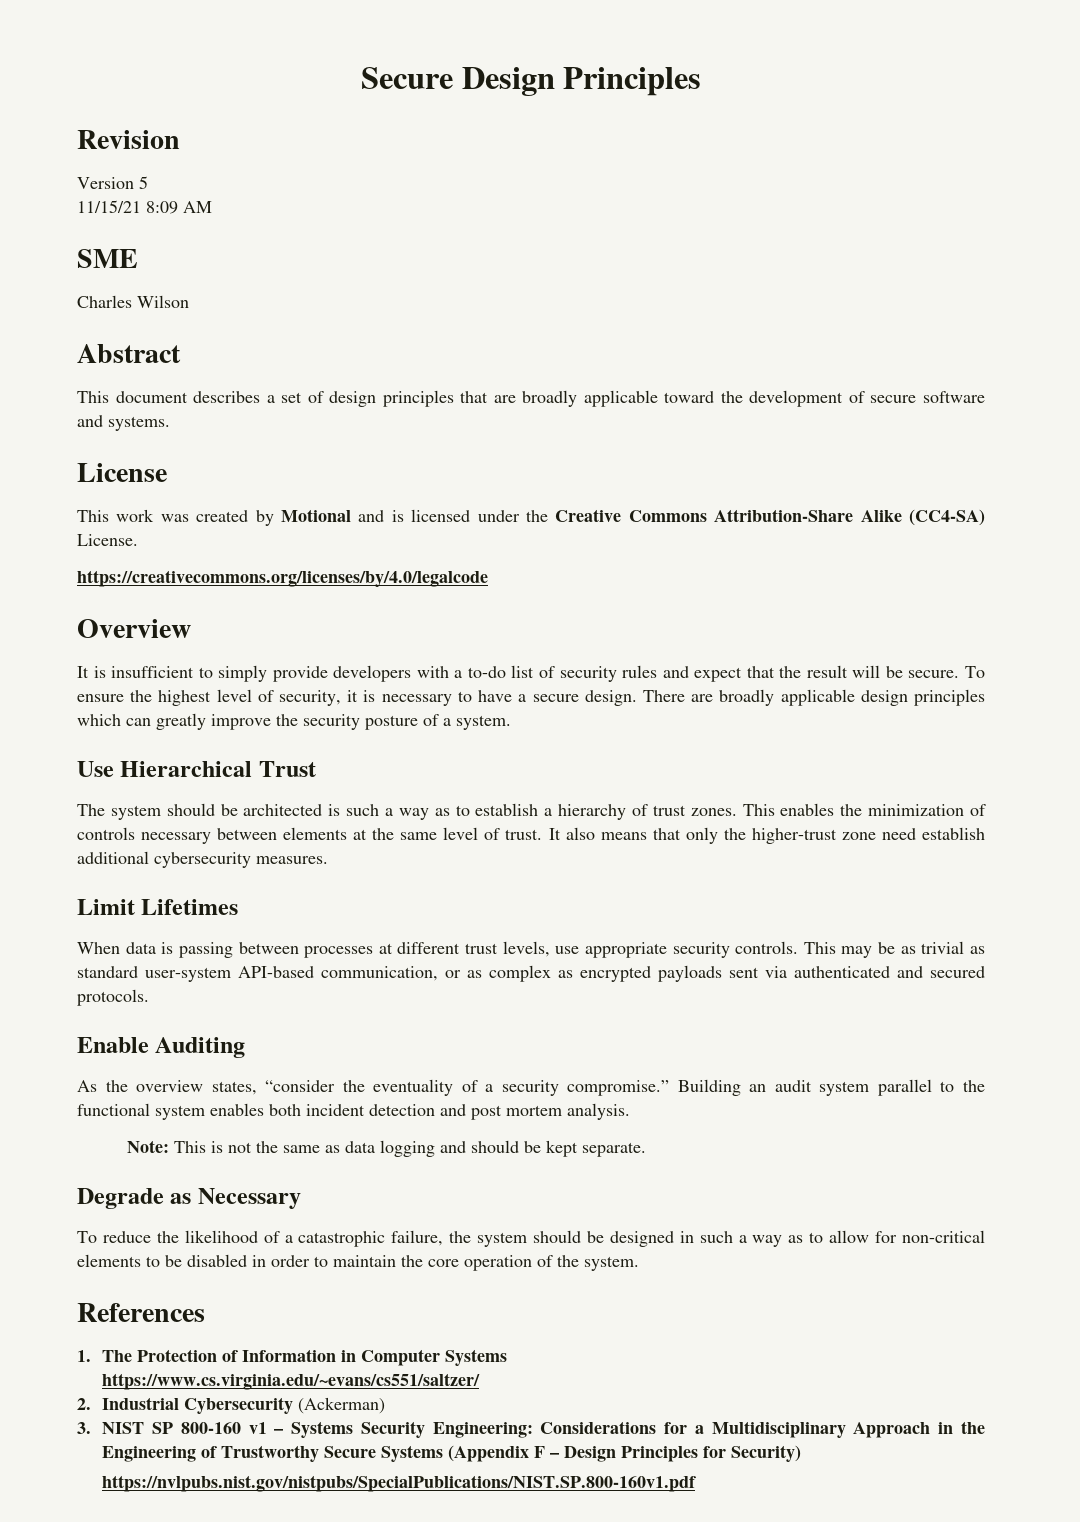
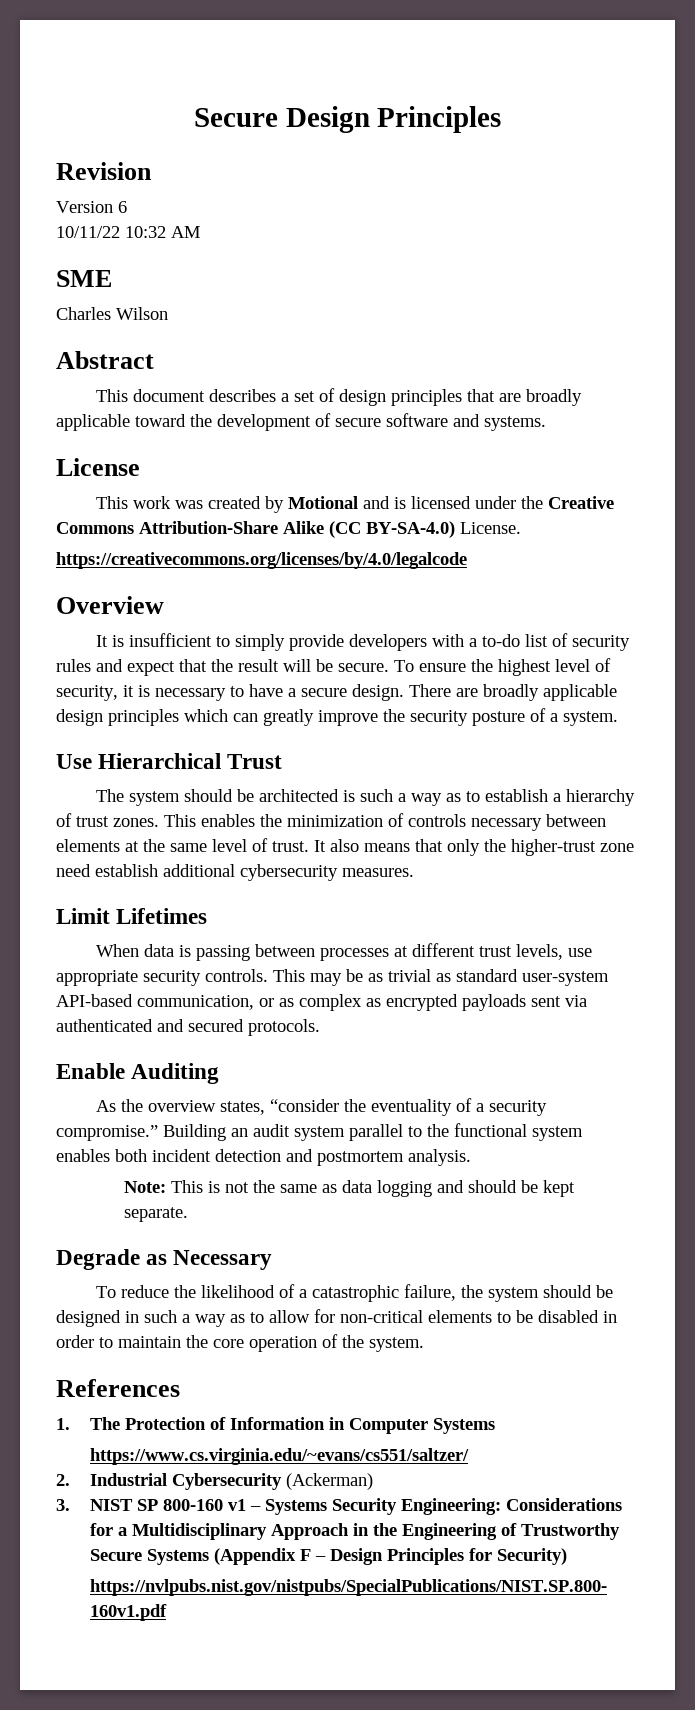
- Version 5
- 11/15/21 8:09 AM
+ Version 6
+ 10/11/22 10:32 AM
- This work was created by Motional and is licensed under the Creative Commons Attribution-Share Alike (CC4-SA) License.
+ This work was created by Motional and is licensed under the Creative Commons Attribution-Share Alike (CC BY-SA-4.0) License.
- Building an audit system parallel to the functional system enables both incident detection and post mortem analysis.
+ Building an audit system parallel to the functional system enables both incident detection and postmortem analysis.

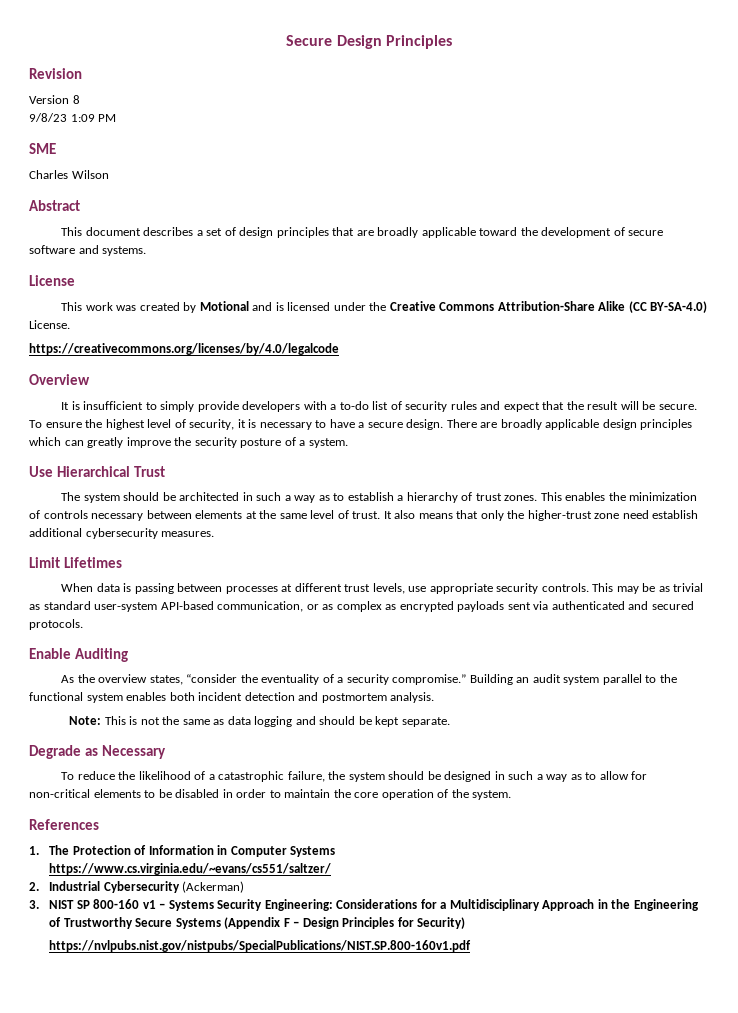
- Version 6
- 10/11/22 10:32 AM
+ Version 8
+ 9/8/23 1:09 PM
- The system should be architected is such a way as to establish a hierarchy of trust zones.
+ The system should be architected in such a way as to establish a hierarchy of trust zones.

